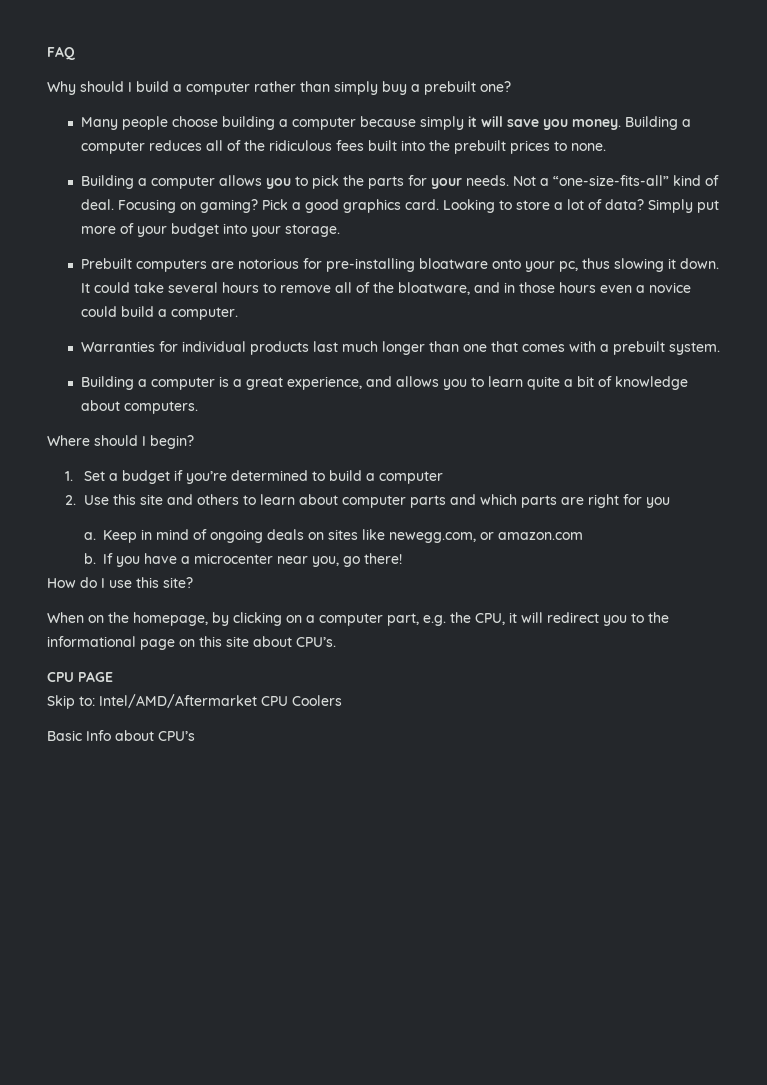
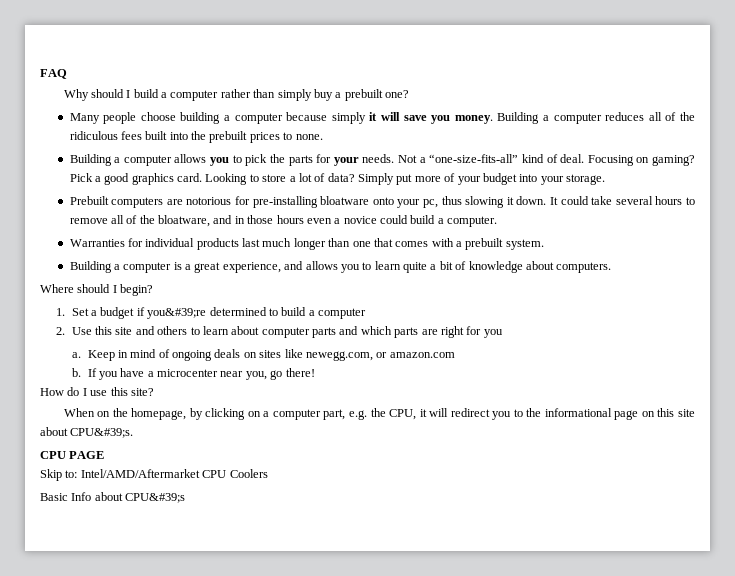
- 1. Set a budget if you’re determined to build a computer
+ 1. Set a budget if you&#39;re determined to build a computer
- When on the homepage, by clicking on a computer part, e.g. the CPU, it will redirect you to the informational page on this site about CPU’s.
+ When on the homepage, by clicking on a computer part, e.g. the CPU, it will redirect you to the informational page on this site about CPU&#39;s.
- Basic Info about CPU’s
+ Basic Info about CPU&#39;s

